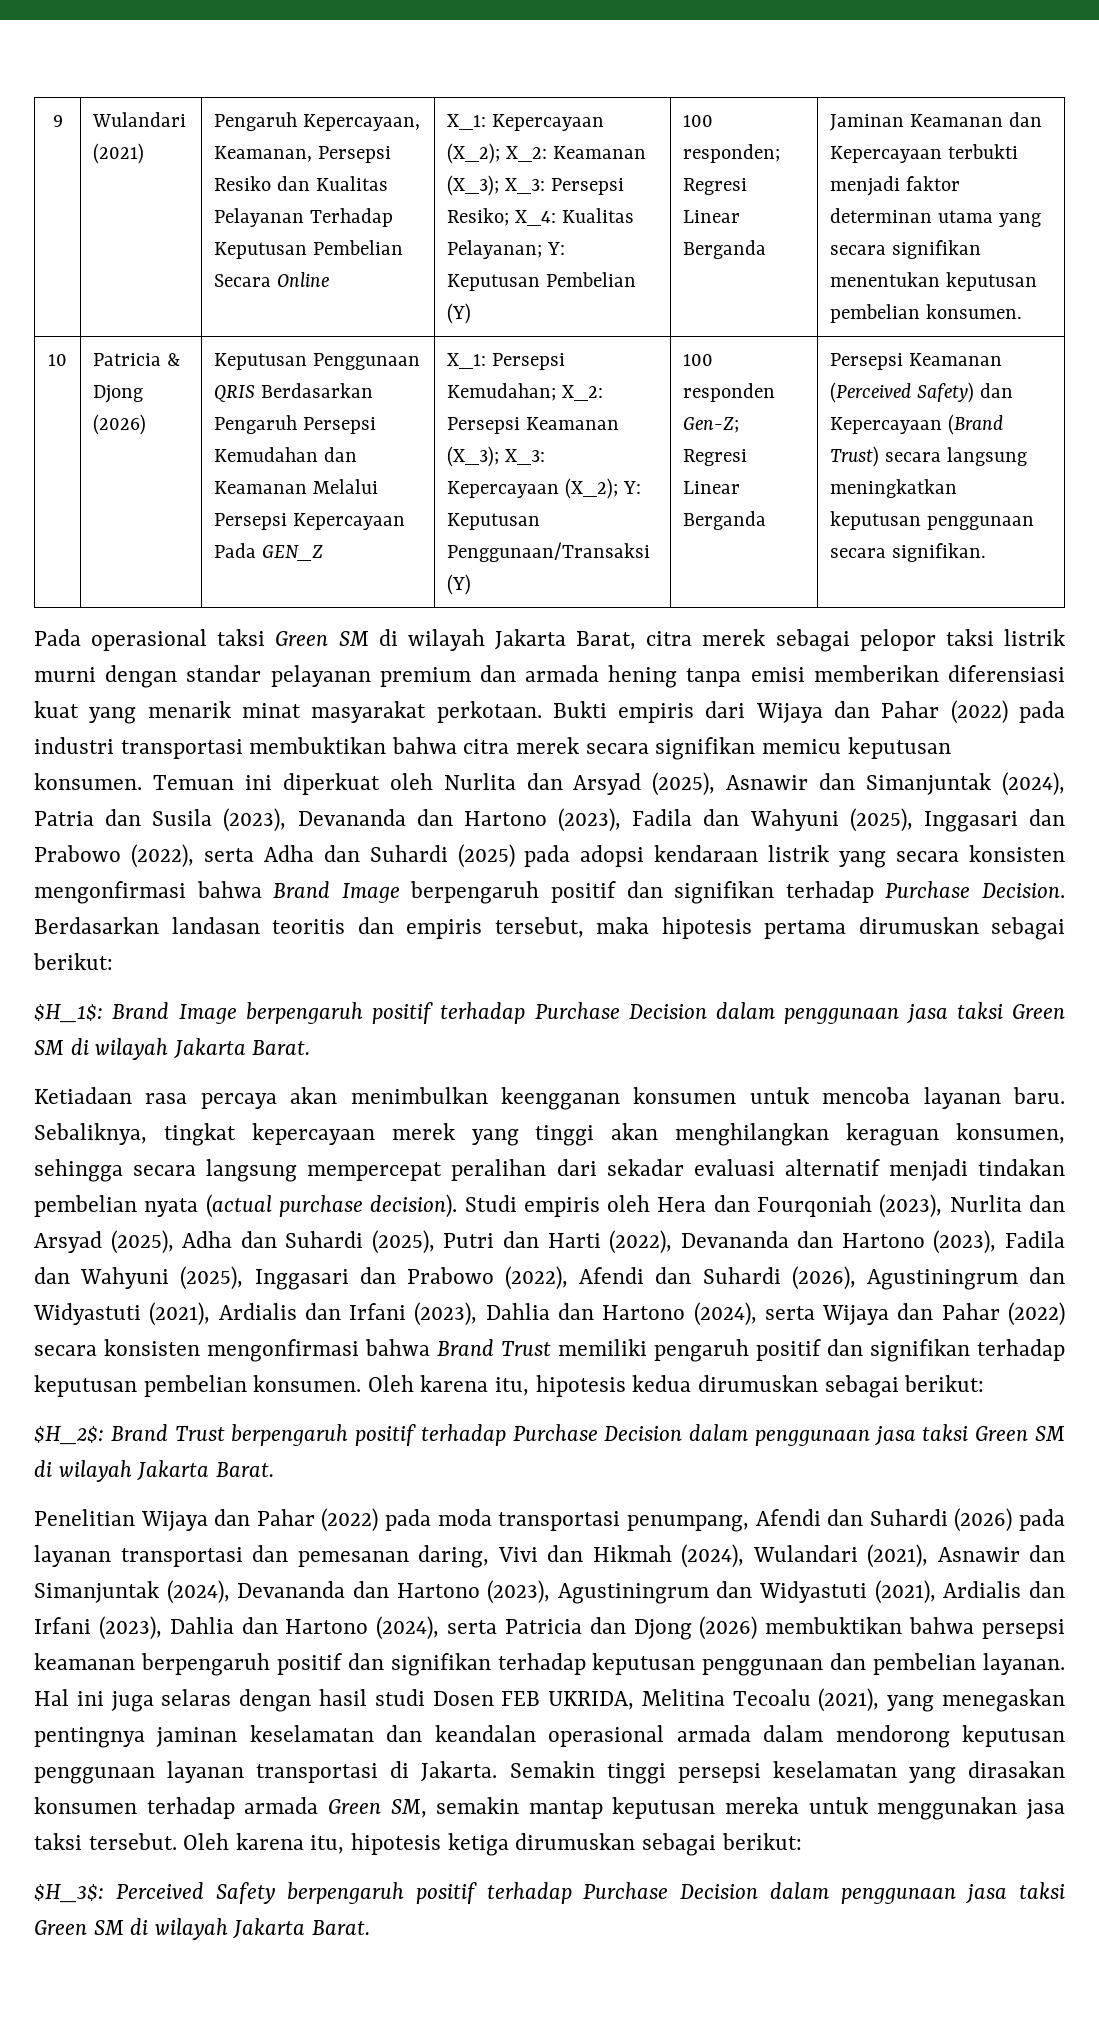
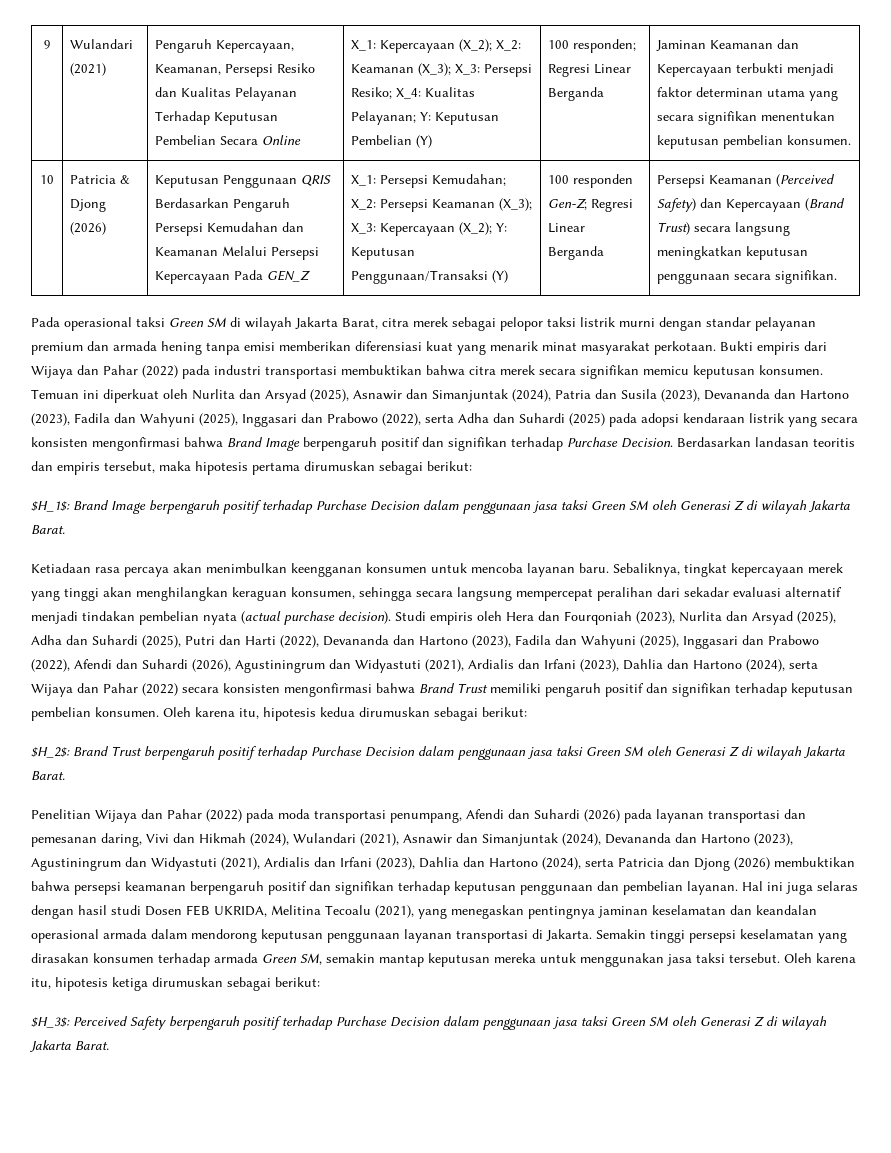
- $H_1$: Brand Image berpengaruh positif terhadap Purchase Decision dalam penggunaan jasa taksi Green SM di wilayah Jakarta Barat.
+ $H_1$: Brand Image berpengaruh positif terhadap Purchase Decision dalam penggunaan jasa taksi Green SM oleh Generasi Z di wilayah Jakarta Barat.
- $H_2$: Brand Trust berpengaruh positif terhadap Purchase Decision dalam penggunaan jasa taksi Green SM di wilayah Jakarta Barat.
+ $H_2$: Brand Trust berpengaruh positif terhadap Purchase Decision dalam penggunaan jasa taksi Green SM oleh Generasi Z di wilayah Jakarta Barat.
- $H_3$: Perceived Safety berpengaruh positif terhadap Purchase Decision dalam penggunaan jasa taksi Green SM di wilayah Jakarta Barat.
+ $H_3$: Perceived Safety berpengaruh positif terhadap Purchase Decision dalam penggunaan jasa taksi Green SM oleh Generasi Z di wilayah Jakarta Barat.

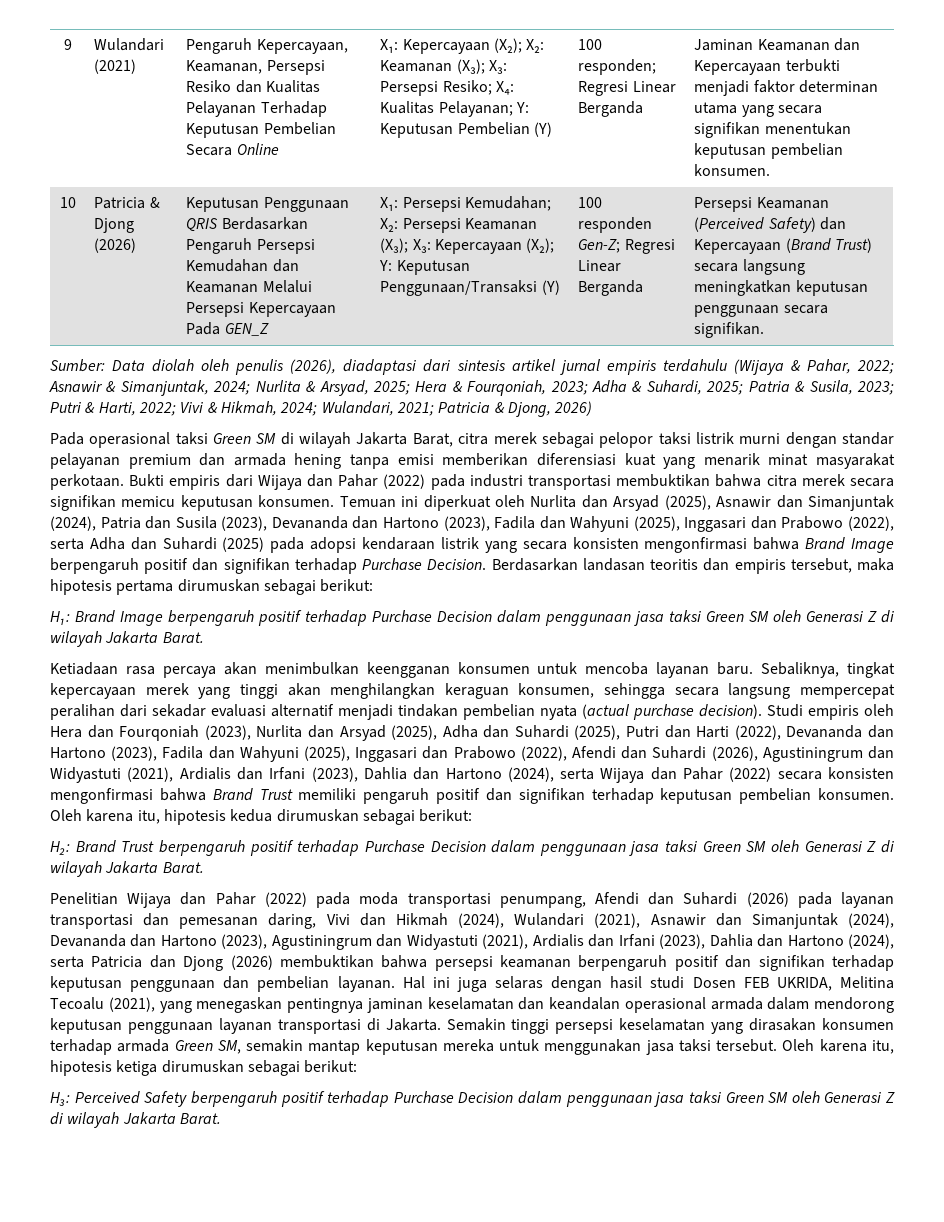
- X_1: Kepercayaan (X_2); X_2: Keamanan (X_3); X_3: Persepsi Resiko; X_4: Kualitas Pelayanan; Y: Keputusan Pembelian (Y)
+ X₁: Kepercayaan (X₂); X₂: Keamanan (X₃); X₃: Persepsi Resiko; X₄: Kualitas Pelayanan; Y: Keputusan Pembelian (Y)
- X_1: Persepsi Kemudahan; X_2: Persepsi Keamanan (X_3); X_3: Kepercayaan (X_2); Y: Keputusan Penggunaan/Transaksi (Y)
+ X₁: Persepsi Kemudahan; X₂: Persepsi Keamanan (X₃); X₃: Kepercayaan (X₂); Y: Keputusan Penggunaan/Transaksi (Y)
+ Sumber: Data diolah oleh penulis (2026), diadaptasi dari sintesis artikel jurnal empiris terdahulu (Wijaya & Pahar, 2022; Asnawir & Simanjuntak, 2024; Nurlita & Arsyad, 2025; Hera & Fourqoniah, 2023; Adha & Suhardi, 2025; Patria & Susila, 2023; Putri & Harti, 2022; Vivi & Hikmah, 2024; Wulandari, 2021; Patricia & Djong, 2026)
- $H_1$: Brand Image berpengaruh positif terhadap Purchase Decision dalam penggunaan jasa taksi Green SM oleh Generasi Z di wilayah Jakarta Barat.
+ H₁: Brand Image berpengaruh positif terhadap Purchase Decision dalam penggunaan jasa taksi Green SM oleh Generasi Z di wilayah Jakarta Barat.
- $H_2$: Brand Trust berpengaruh positif terhadap Purchase Decision dalam penggunaan jasa taksi Green SM oleh Generasi Z di wilayah Jakarta Barat.
+ H₂: Brand Trust berpengaruh positif terhadap Purchase Decision dalam penggunaan jasa taksi Green SM oleh Generasi Z di wilayah Jakarta Barat.
- $H_3$: Perceived Safety berpengaruh positif terhadap Purchase Decision dalam penggunaan jasa taksi Green SM oleh Generasi Z di wilayah Jakarta Barat.
+ H₃: Perceived Safety berpengaruh positif terhadap Purchase Decision dalam penggunaan jasa taksi Green SM oleh Generasi Z di wilayah Jakarta Barat.

